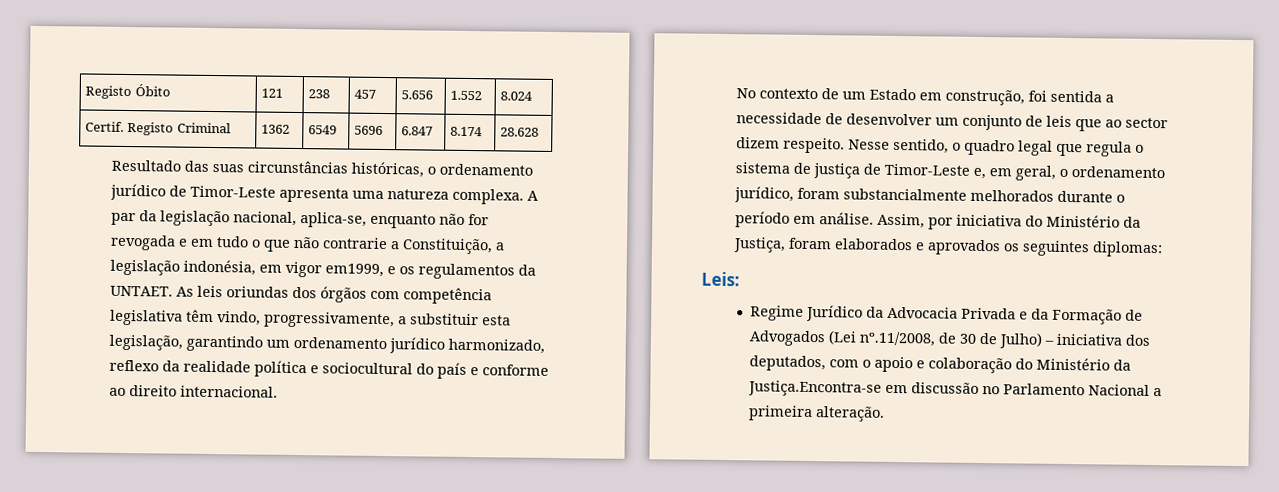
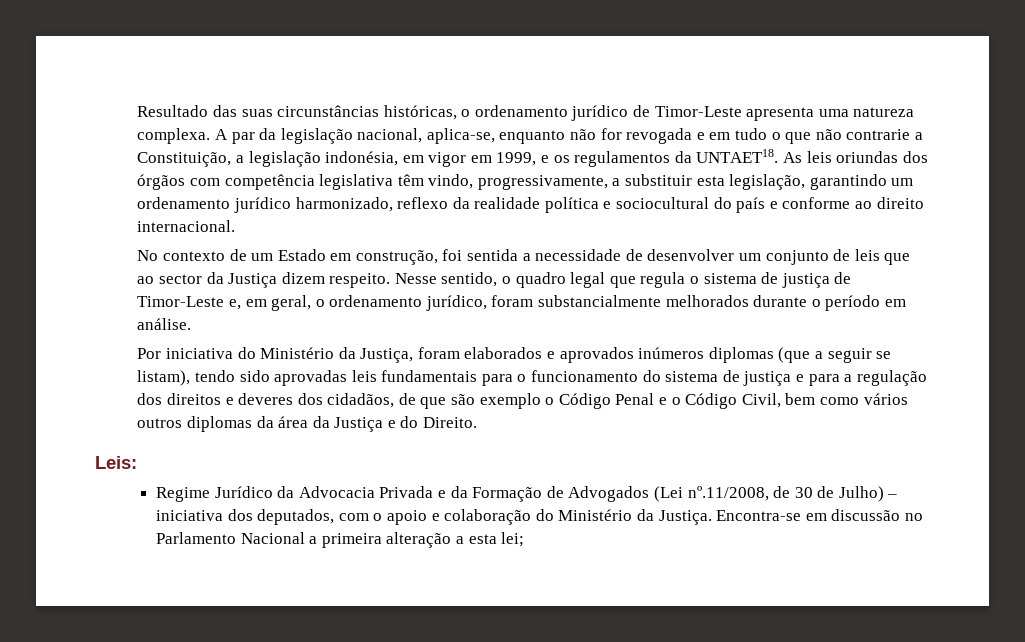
- Registo Óbito | 121 | 238 | 457 | 5.656 | 1.552 | 8.024
- Certif. Registo Criminal | 1362 | 6549 | 5696 | 6.847 | 8.174 | 28.628
- A par da legislação nacional, aplica-se, enquanto não for revogada e em tudo o que não contrarie a Constituição, a legislação indonésia, em vigor em1999, e os regulamentos da UNTAET.
+ A par da legislação nacional, aplica-se, enquanto não for revogada e em tudo o que não contrarie a Constituição, a legislação indonésia, em vigor em 1999, e os regulamentos da UNTAET18.
- No contexto de um Estado em construção, foi sentida a necessidade de desenvolver um conjunto de leis que ao sector dizem respeito.
+ No contexto de um Estado em construção, foi sentida a necessidade de desenvolver um conjunto de leis que ao sector da Justiça dizem respeito.
- Nesse sentido, o quadro legal que regula o sistema de justiça de Timor-Leste e, em geral, o ordenamento jurídico, foram substancialmente melhorados durante o período em análise. Assim, por iniciativa do Ministério da Justiça, foram elaborados e aprovados os seguintes diplomas:
+ Nesse sentido, o quadro legal que regula o sistema de justiça de Timor-Leste e, em geral, o ordenamento jurídico, foram substancialmente melhorados durante o período em análise.
+ Por iniciativa do Ministério da Justiça, foram elaborados e aprovados inúmeros diplomas (que a seguir se listam), tendo sido aprovadas leis fundamentais para o funcionamento do sistema de justiça e para a regulação dos direitos e deveres dos cidadãos, de que são exemplo o Código Penal e o Código Civil, bem como vários outros diplomas da área da Justiça e do Direito.
- Regime Jurídico da Advocacia Privada e da Formação de Advogados (Lei nº.11/2008, de 30 de Julho) – iniciativa dos deputados, com o apoio e colaboração do Ministério da Justiça.Encontra-se em discussão no Parlamento Nacional a primeira alteração.
+ Regime Jurídico da Advocacia Privada e da Formação de Advogados (Lei nº.11/2008, de 30 de Julho) – iniciativa dos deputados, com o apoio e colaboração do Ministério da Justiça. Encontra-se em discussão no Parlamento Nacional a primeira alteração a esta lei;

